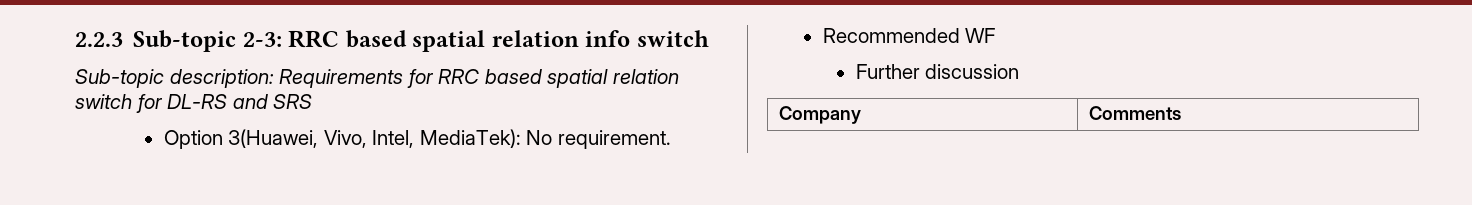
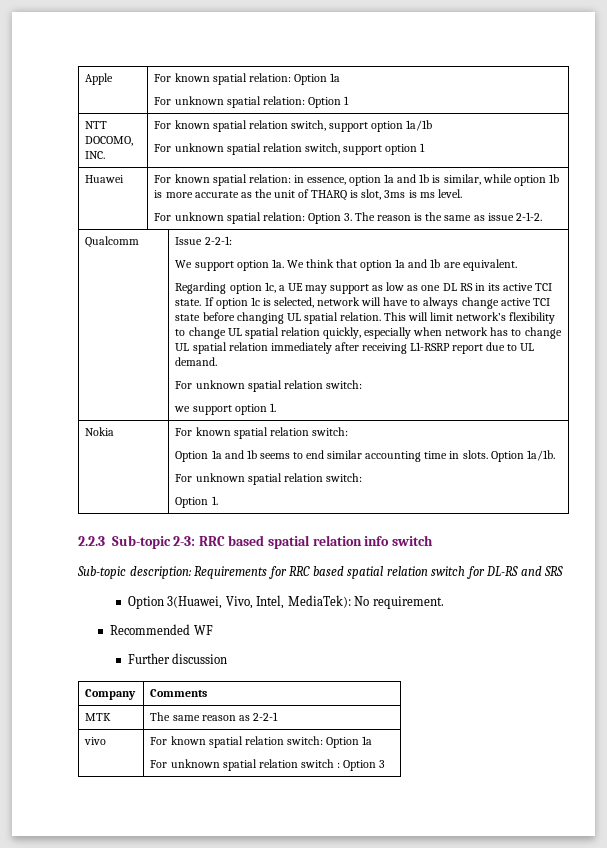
+ Apple | For known spatial relation: Option 1a
+ For unknown spatial relation: Option 1
+ NTT DOCOMO, INC. | For known spatial relation switch, support option 1a/1b
+ For unknown spatial relation switch, support option 1
+ Huawei | For known spatial relation: in essence, option 1a and 1b is similar, while option 1b is more accurate as the unit of THARQ is slot, 3ms is ms level.
+ For unknown spatial relation: Option 3. The reason is the same as issue 2-1-2.
+ Qualcomm | Issue 2-2-1:
+ We support option 1a. We think that option 1a and 1b are equivalent.
+ Regarding option 1c, a UE may support as low as one DL RS in its active TCI state. If option 1c is selected, network will have to always change active TCI state before changing UL spatial relation. This will limit network’s flexibility to change UL spatial relation quickly, especially when network has to change UL spatial relation immediately after receiving L1-RSRP report due to UL demand.
+ For unknown spatial relation switch:
+ we support option 1.
+ Nokia | For known spatial relation switch:
+ Option 1a and 1b seems to end similar accounting time in slots. Option 1a/1b.
+ For unknown spatial relation switch:
+ Option 1.
+ MTK | The same reason as 2-2-1
+ vivo | For known spatial relation switch: Option 1a
+ For unknown spatial relation switch : Option 3

